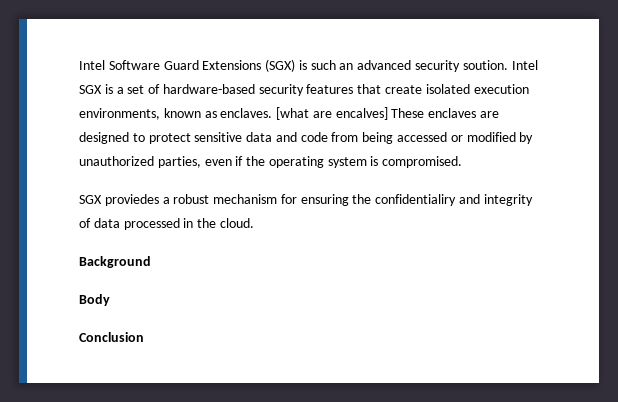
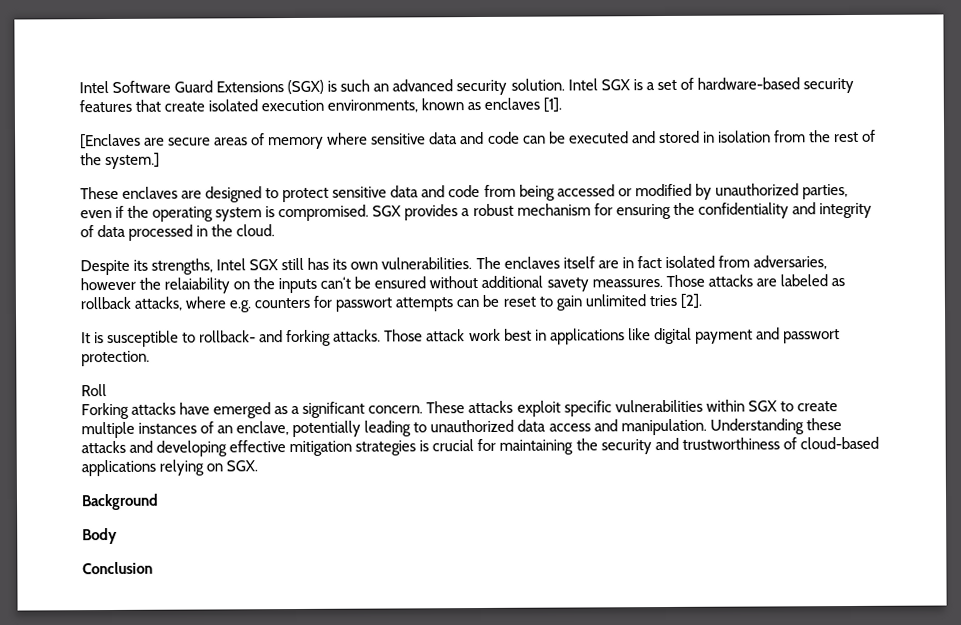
- Intel Software Guard Extensions (SGX) is such an advanced security soution.
+ Intel Software Guard Extensions (SGX) is such an advanced security solution.
- Intel SGX is a set of hardware-based security features that create isolated execution environments, known as enclaves. [what are encalves] These enclaves are designed to protect sensitive data and code from being accessed or modified by unauthorized parties, even if the operating system is compromised.
- SGX proviedes a robust mechanism for ensuring the confidentialiry and integrity of data processed in the cloud.
+ Intel SGX is a set of hardware-based security features that create isolated execution environments, known as enclaves [1].
+ [Enclaves are secure areas of memory where sensitive data and code can be executed and stored in isolation from the rest of the system.]
+ These enclaves are designed to protect sensitive data and code from being accessed or modified by unauthorized parties, even if the operating system is compromised. SGX provides a robust mechanism for ensuring the confidentiality and integrity of data processed in the cloud.
+ Despite its strengths, Intel SGX still has its own vulnerabilities. The enclaves itself are in fact isolated from adversaries, however the relaiability on the inputs can‘t be ensured without additional savety meassures. Those attacks are labeled as rollback attacks, where e.g. counters for passwort attempts can be reset to gain unlimited tries [2].
+ It is susceptible to rollback- and forking attacks. Those attack work best in applications like digital payment and passwort protection.
+ Roll
+ Forking attacks have emerged as a significant concern. These attacks exploit specific vulnerabilities within SGX to create multiple instances of an enclave, potentially leading to unauthorized data access and manipulation. Understanding these attacks and developing effective mitigation strategies is crucial for maintaining the security and trustworthiness of cloud-based applications relying on SGX.

